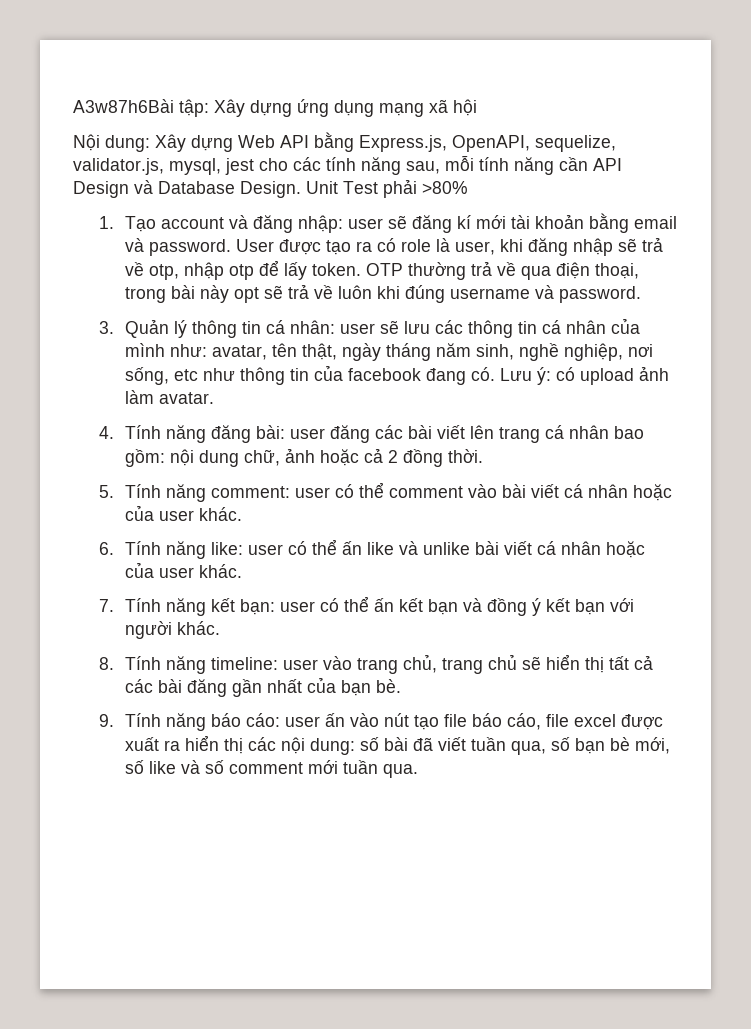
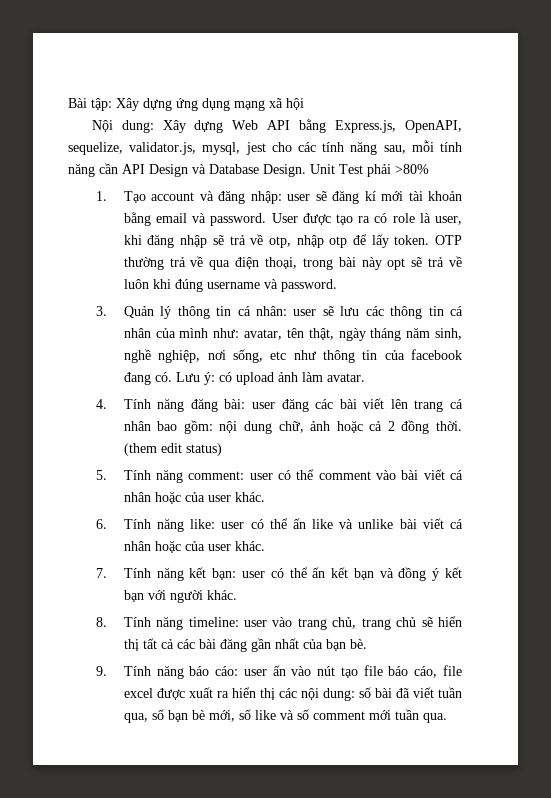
- A3w87h6Bài tập: Xây dựng ứng dụng mạng xã hội
+ Bài tập: Xây dựng ứng dụng mạng xã hội
+ (them edit status)

